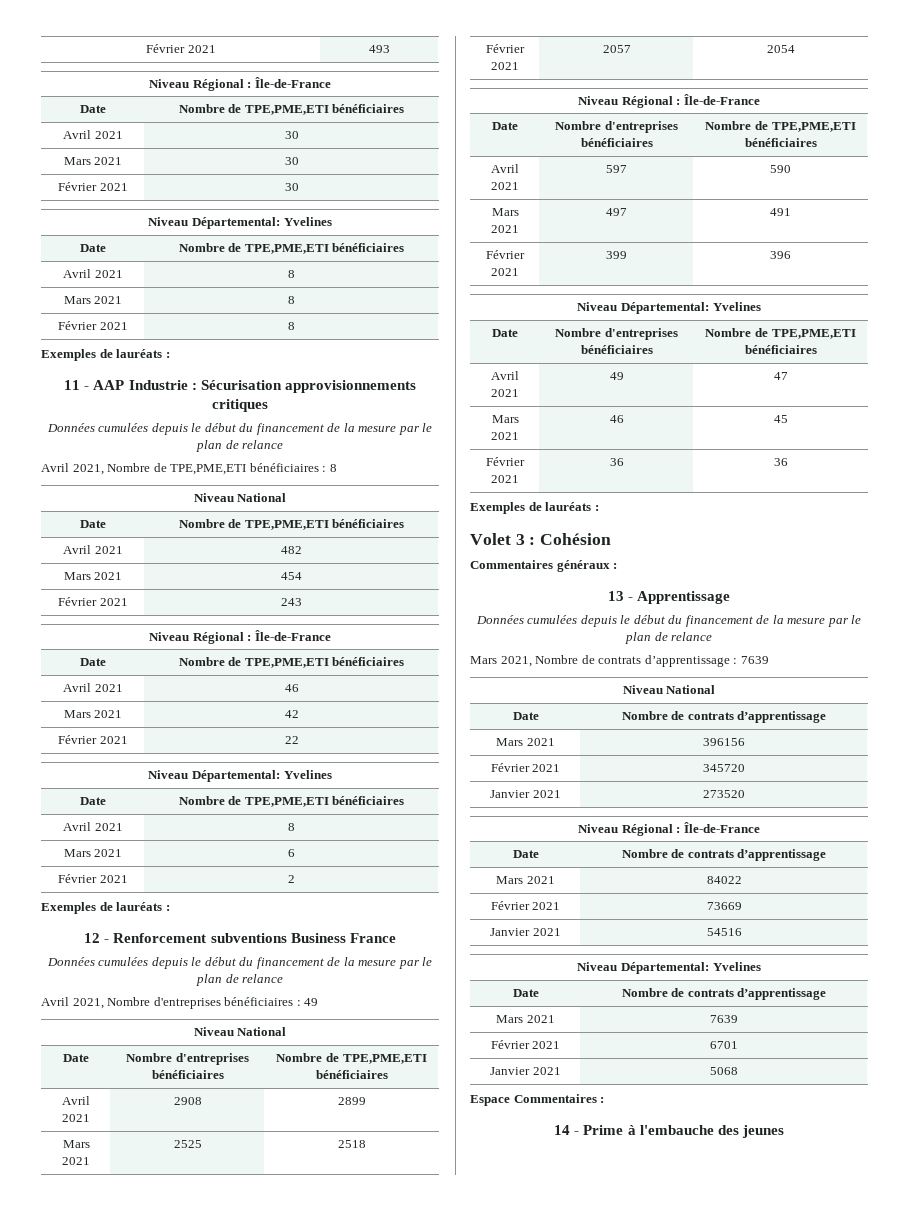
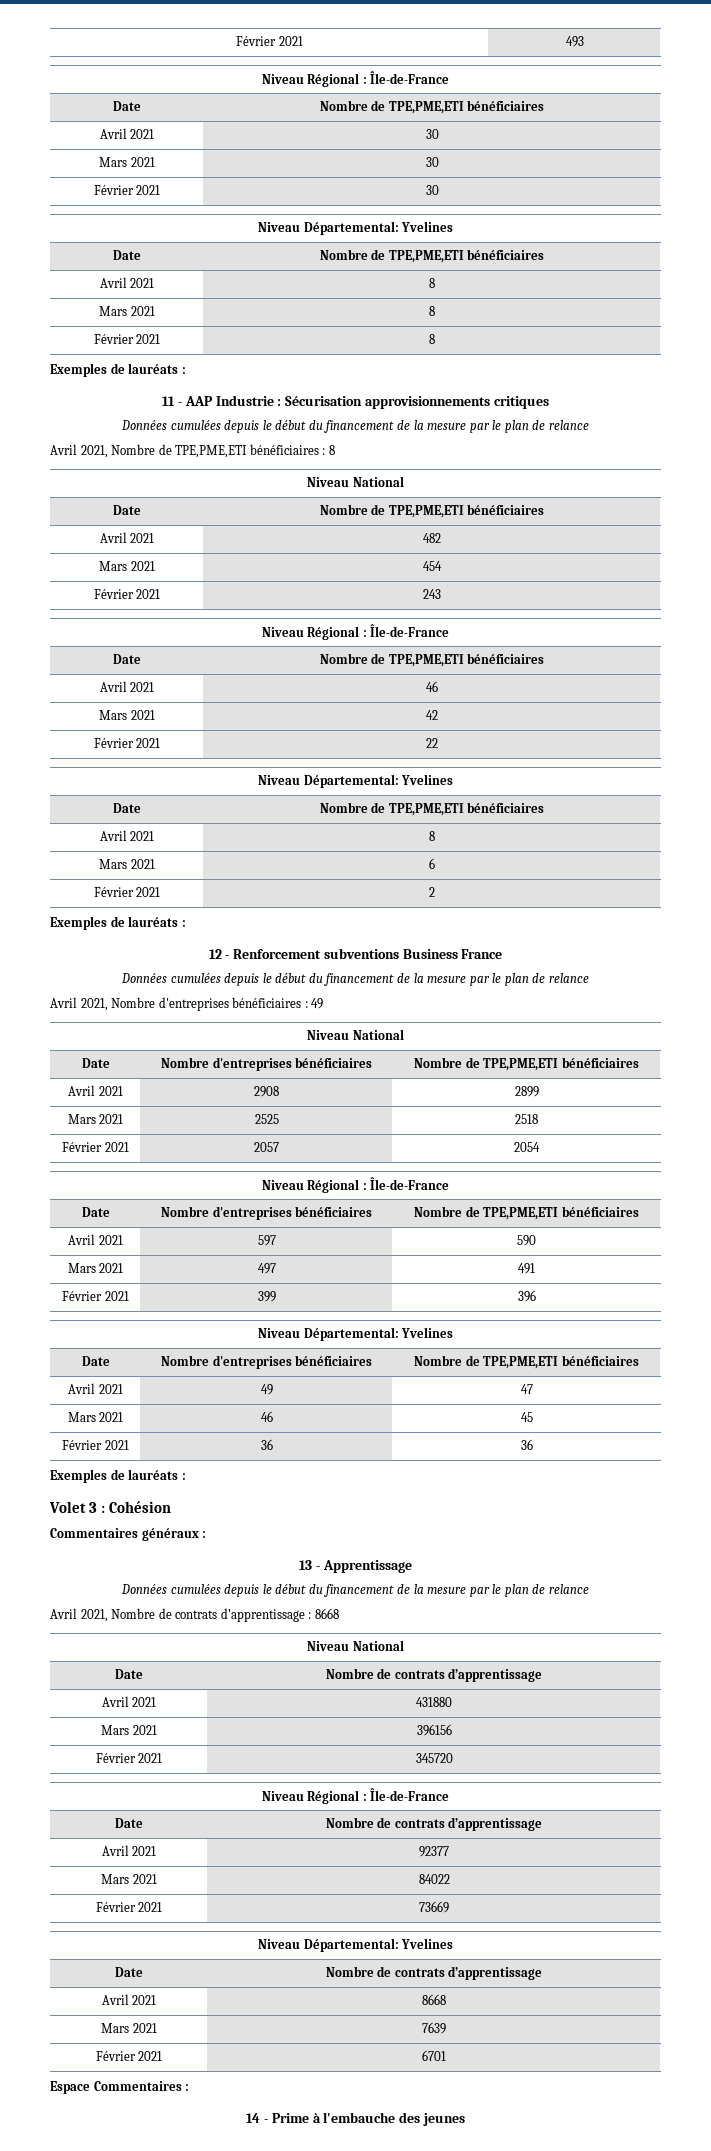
- Mars 2021, Nombre de contrats d’apprentissage : 7639
+ Avril 2021, Nombre de contrats d’apprentissage : 8668
+ Avril 2021 | 431880
- Janvier 2021 | 273520
+ Avril 2021 | 92377
- Janvier 2021 | 54516
+ Avril 2021 | 8668
- Janvier 2021 | 5068

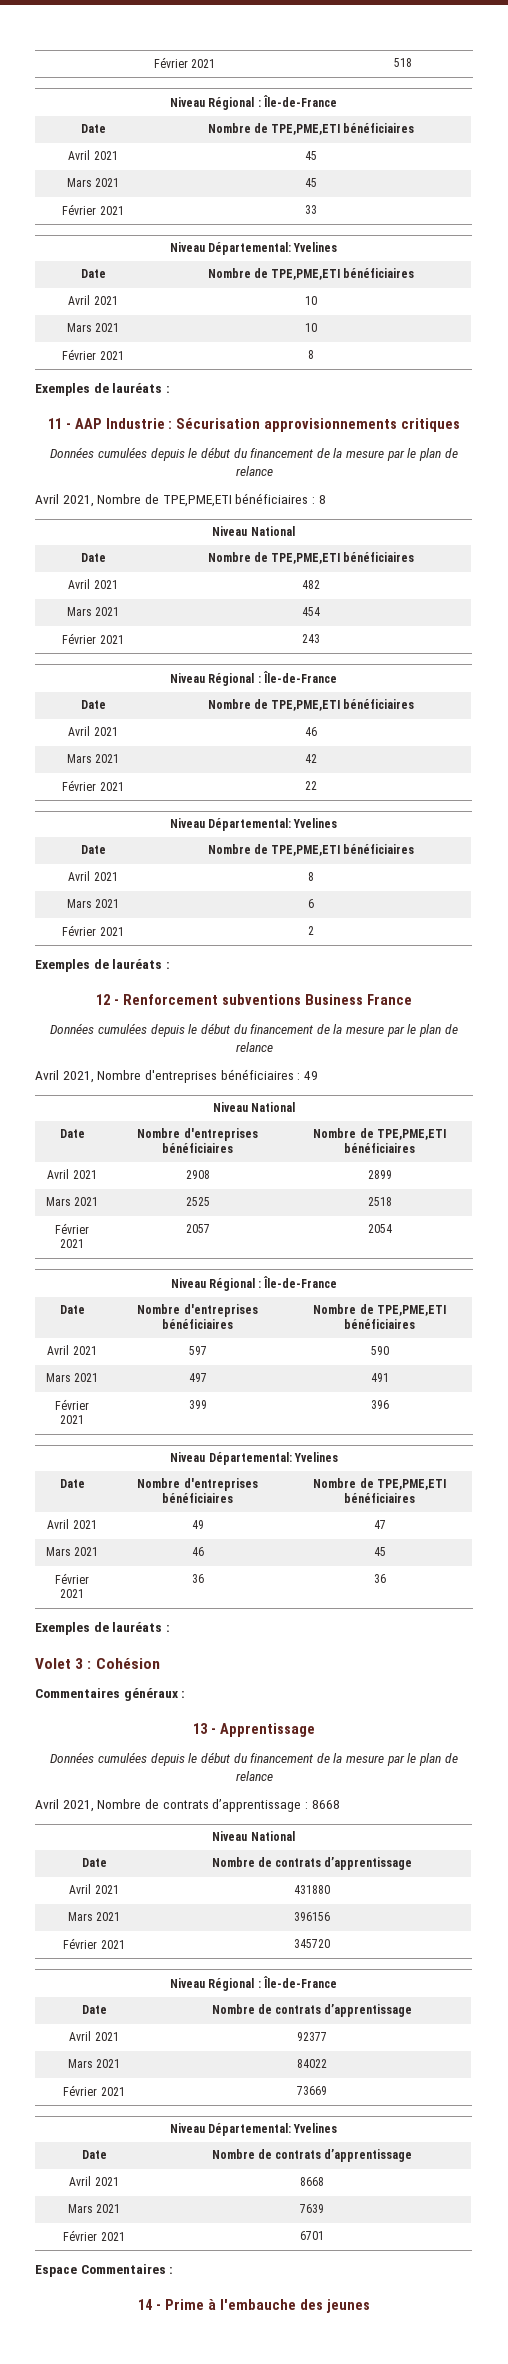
- Février 2021 | 493
+ Février 2021 | 518
- Avril 2021 | 30
- Mars 2021 | 30
- Février 2021 | 30
+ Avril 2021 | 45
+ Mars 2021 | 45
+ Février 2021 | 33
  Niveau Départemental: Yvelines
  Date | Nombre de TPE,PME,ETI bénéficiaires
- Avril 2021 | 8
- Mars 2021 | 8
+ Avril 2021 | 10
+ Mars 2021 | 10

